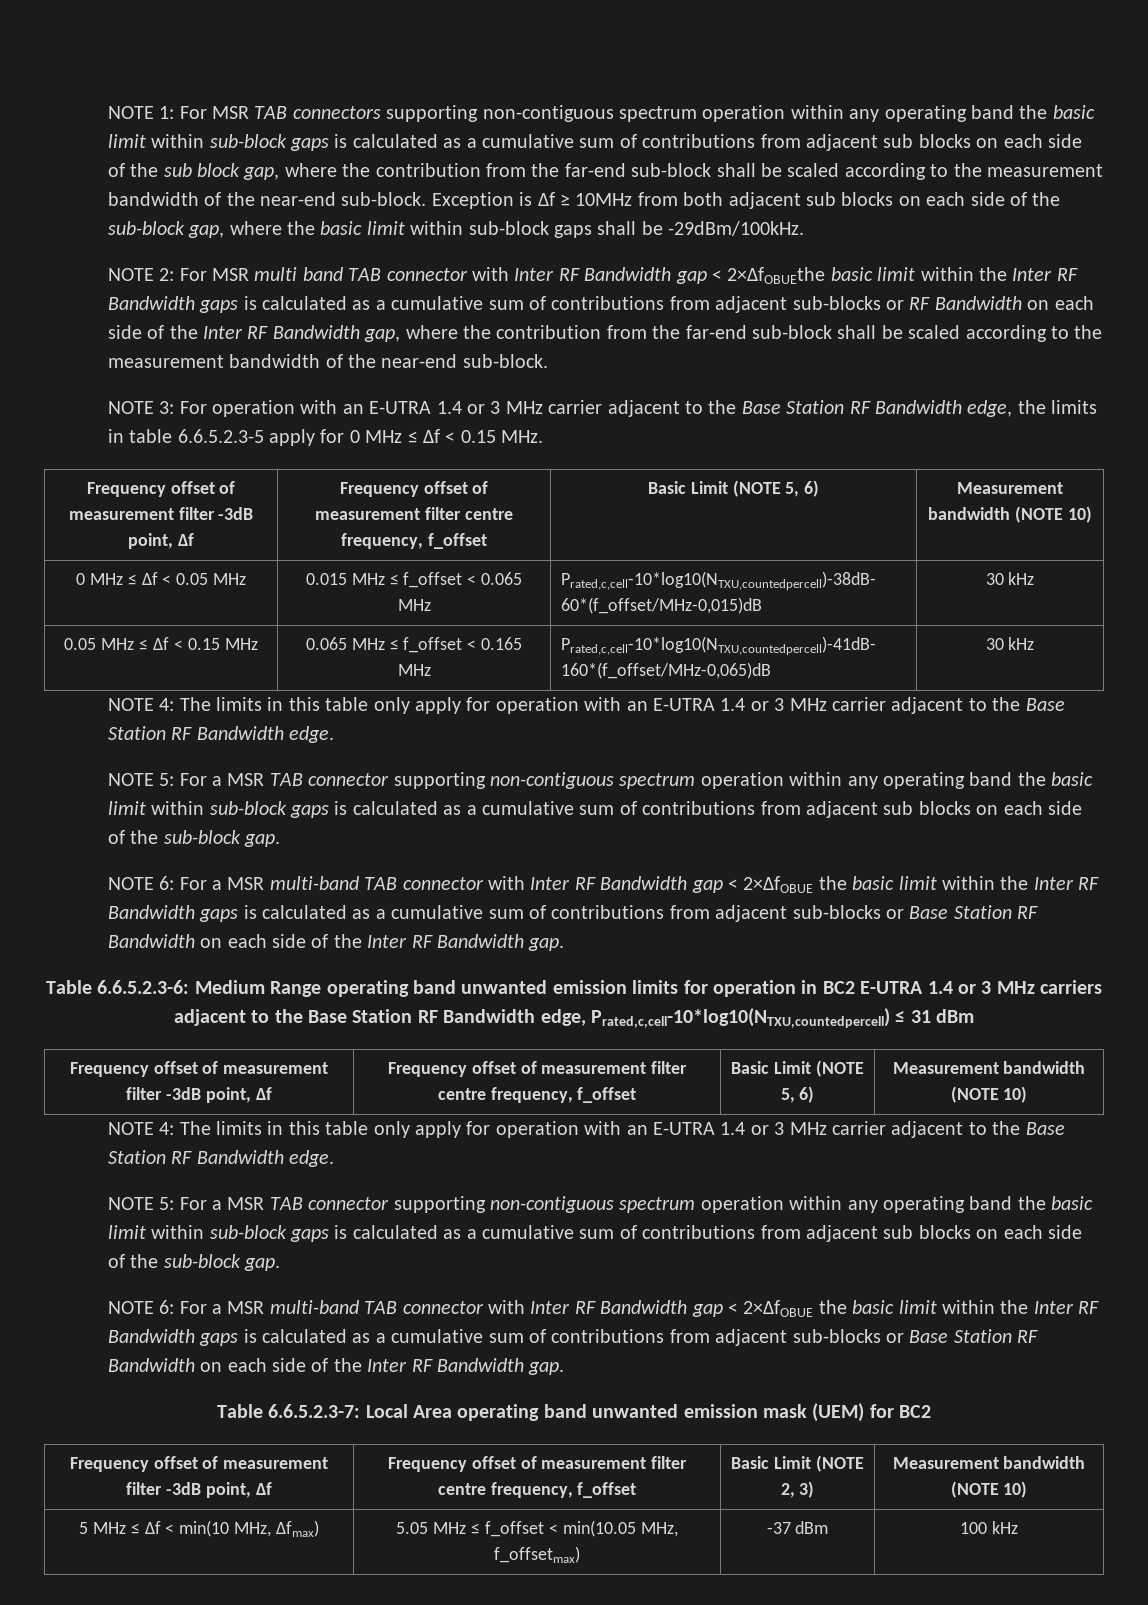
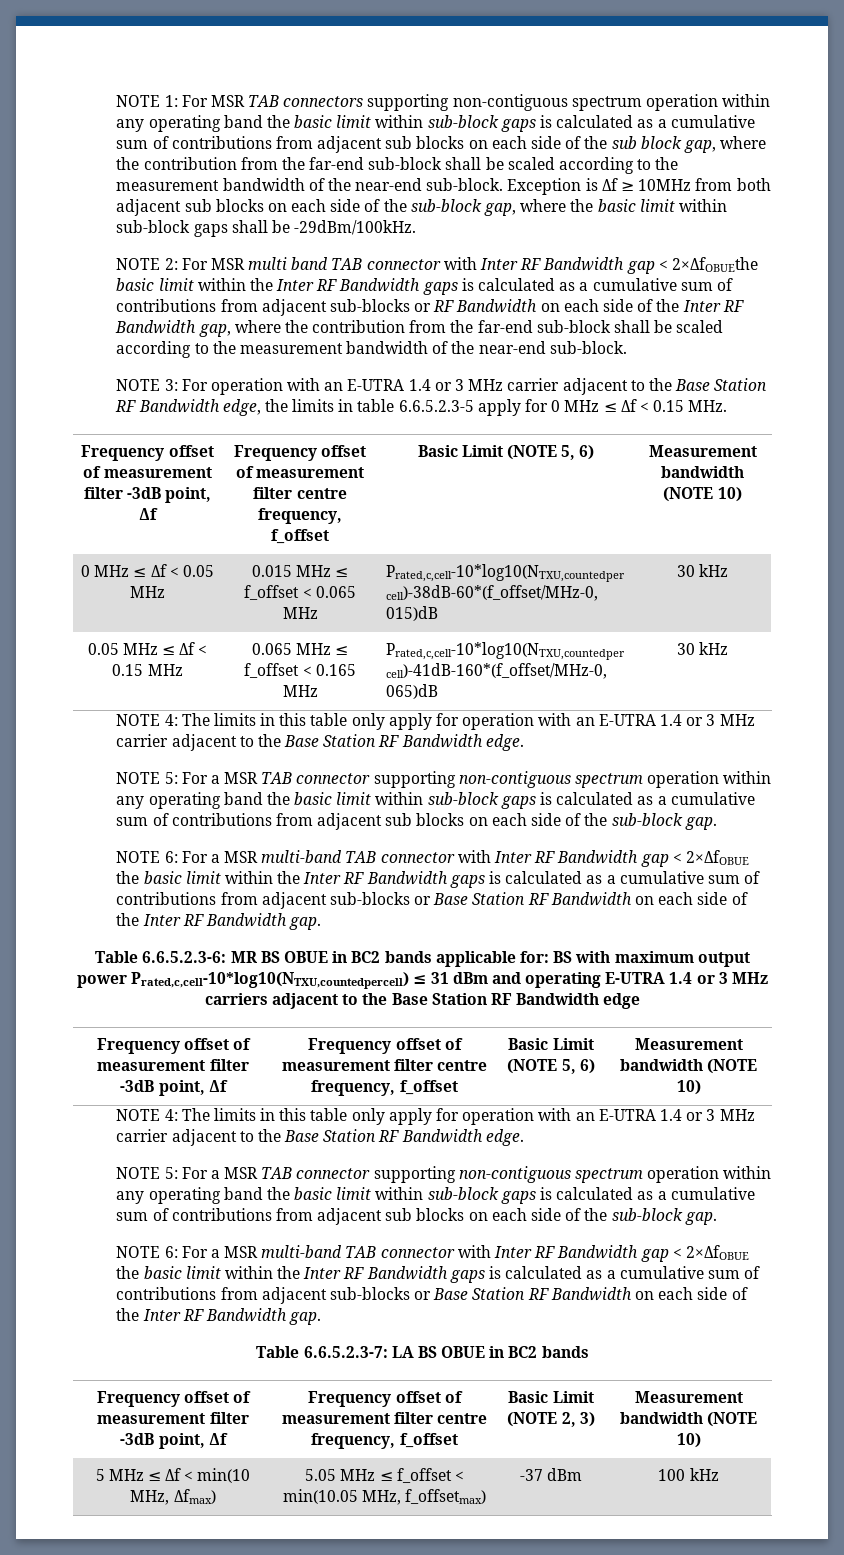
- Table 6.6.5.2.3-6: Medium Range operating band unwanted emission limits for operation in BC2 E-UTRA 1.4 or 3 MHz carriers adjacent to the Base Station RF Bandwidth edge, Prated,c,cell-10*log10(NTXU,countedpercell) ≤ 31 dBm
+ Table 6.6.5.2.3-6: MR BS OBUE in BC2 bands applicable for: BS with maximum output power Prated,c,cell-10*log10(NTXU,countedpercell) ≤ 31 dBm and operating E-UTRA 1.4 or 3 MHz carriers adjacent to the Base Station RF Bandwidth edge
- Table 6.6.5.2.3-7: Local Area operating band unwanted emission mask (UEM) for BC2
+ Table 6.6.5.2.3-7: LA BS OBUE in BC2 bands

